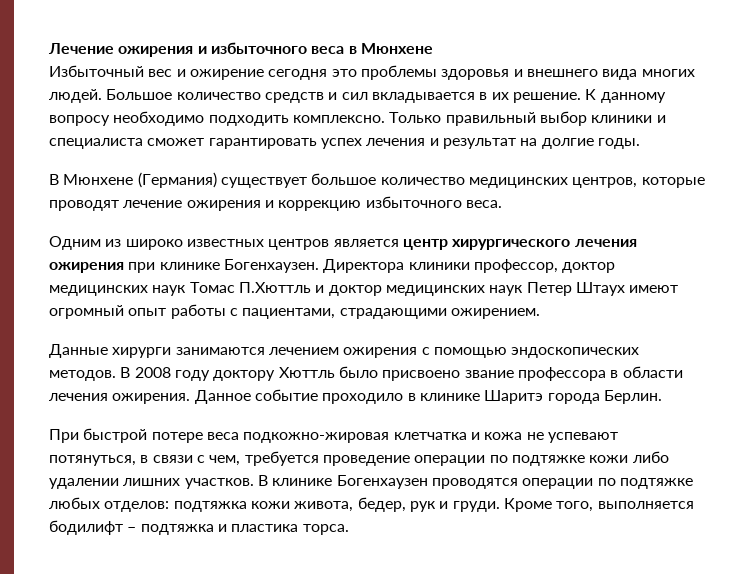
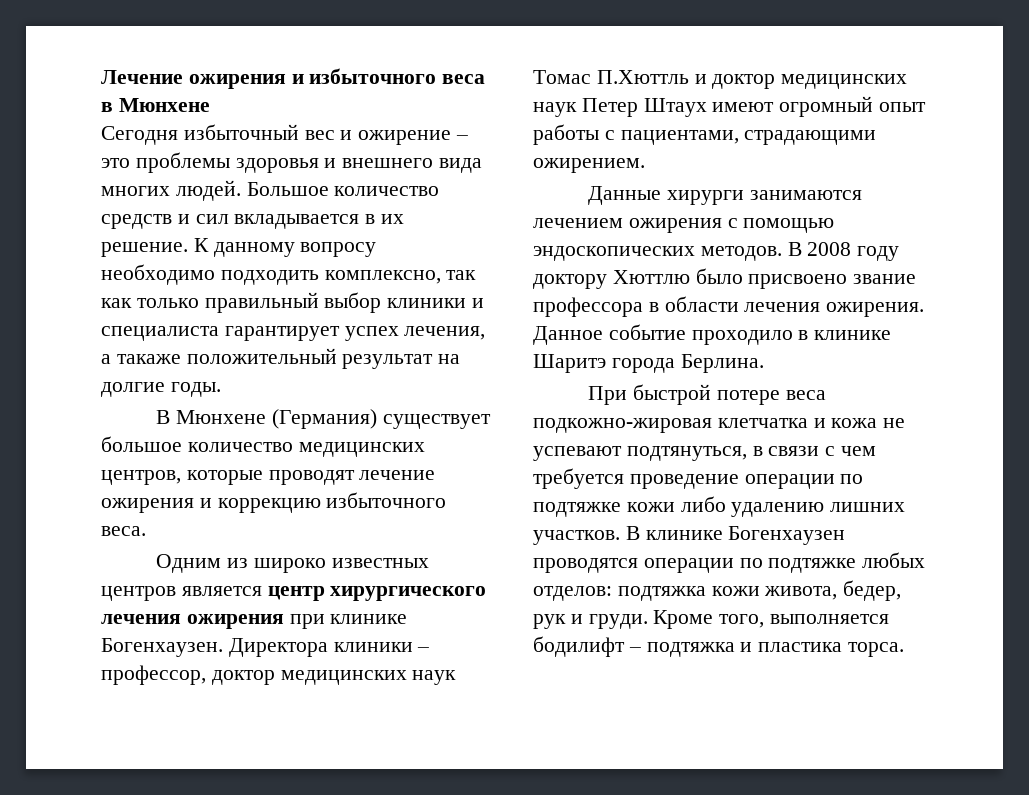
- Избыточный вес и ожирение сегодня это проблемы здоровья и внешнего вида многих людей.
+ Cегодня избыточный вес и ожирение – это проблемы здоровья и внешнего вида многих людей.
- К данному вопросу необходимо подходить комплексно. Только правильный выбор клиники и специалиста сможет гарантировать успех лечения и результат на долгие годы.
+ К данному вопросу необходимо подходить комплексно, так как только правильный выбор клиники и специалиста гарантирует успех лечения, а такаже положительный результат на долгие годы.
- Директора клиники профессор, доктор медицинских наук Томас П.Хюттль и доктор медицинских наук Петер Штаух имеют огромный опыт работы с пациентами, страдающими ожирением.
+ Директора клиники – профессор, доктор медицинских наук Томас П.Хюттль и доктор медицинских наук Петер Штаух имеют огромный опыт работы с пациентами, страдающими ожирением.
- В 2008 году доктору Хюттль было присвоено звание профессора в области лечения ожирения.
+ В 2008 году доктору Хюттлю было присвоено звание профессора в области лечения ожирения.
- Данное событие проходило в клинике Шаритэ города Берлин.
+ Данное событие проходило в клинике Шаритэ города Берлина.
- При быстрой потере веса подкожно-жировая клетчатка и кожа не успевают потянуться, в связи с чем, требуется проведение операции по подтяжке кожи либо удалении лишних участков.
+ При быстрой потере веса подкожно-жировая клетчатка и кожа не успевают подтянуться, в связи с чем требуется проведение операции по подтяжке кожи либо удалению лишних участков.

